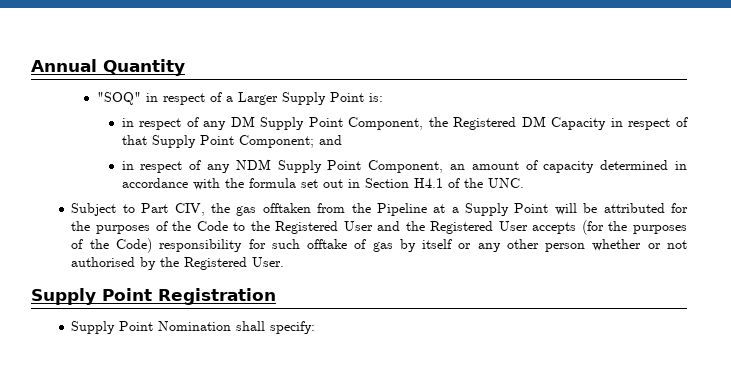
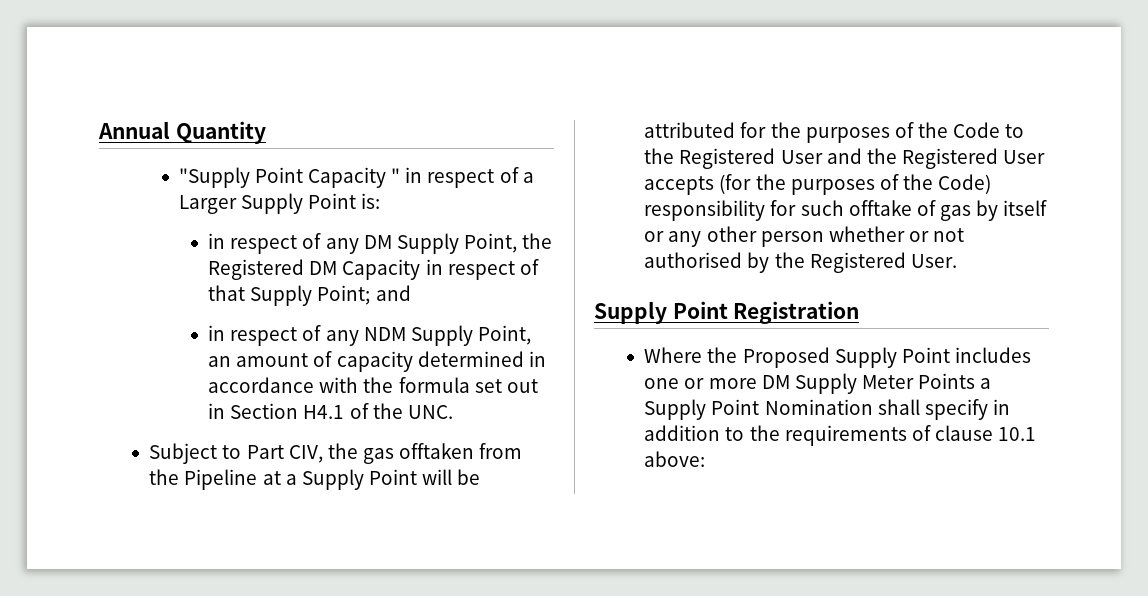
- "SOQ" in respect of a Larger Supply Point is:
+ "Supply Point Capacity " in respect of a Larger Supply Point is:
- in respect of any DM Supply Point Component, the Registered DM Capacity in respect of that Supply Point Component; and
+ in respect of any DM Supply Point, the Registered DM Capacity in respect of that Supply Point; and
- in respect of any NDM Supply Point Component, an amount of capacity determined in accordance with the formula set out in Section H4.1 of the UNC.
+ in respect of any NDM Supply Point, an amount of capacity determined in accordance with the formula set out in Section H4.1 of the UNC.
- Supply Point Nomination shall specify:
+ Where the Proposed Supply Point includes one or more DM Supply Meter Points a Supply Point Nomination shall specify in addition to the requirements of clause 10.1 above:

